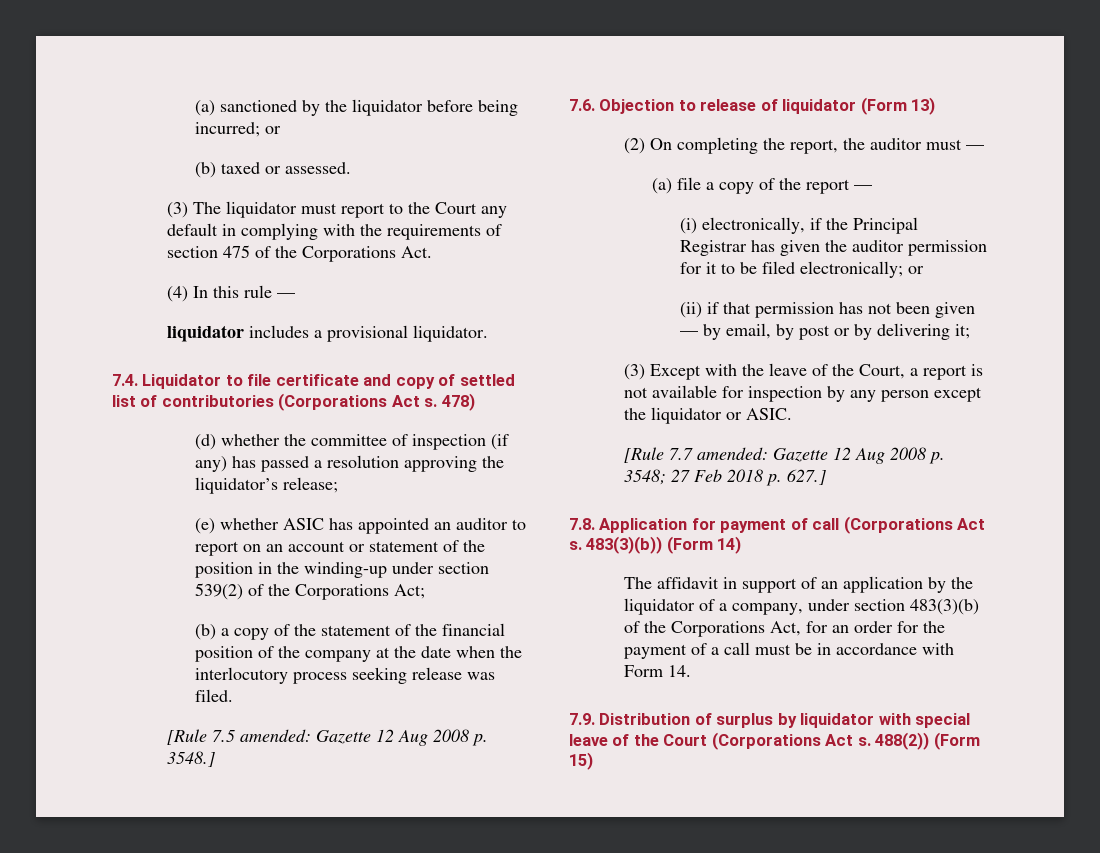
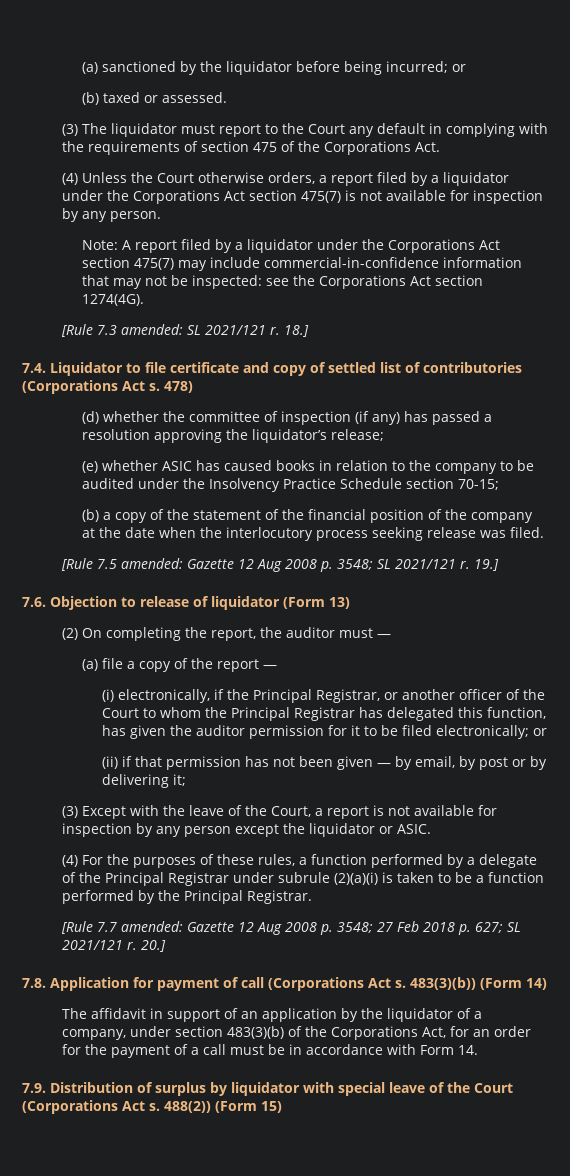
- (4) In this rule —
- liquidator includes a provisional liquidator.
+ (4) Unless the Court otherwise orders, a report filed by a liquidator under the Corporations Act section 475(7) is not available for inspection by any person.
+ Note: A report filed by a liquidator under the Corporations Act section 475(7) may include commercial-in-confidence information that may not be inspected: see the Corporations Act section 1274(4G).
+ [Rule 7.3 amended: SL 2021/121 r. 18.]
- (e) whether ASIC has appointed an auditor to report on an account or statement of the position in the winding-up under section 539(2) of the Corporations Act;
+ (e) whether ASIC has caused books in relation to the company to be audited under the Insolvency Practice Schedule section 70-15;
- [Rule 7.5 amended: Gazette 12 Aug 2008 p. 3548.]
+ [Rule 7.5 amended: Gazette 12 Aug 2008 p. 3548; SL 2021/121 r. 19.]
- (i) electronically, if the Principal Registrar has given the auditor permission for it to be filed electronically; or
+ (i) electronically, if the Principal Registrar, or another officer of the Court to whom the Principal Registrar has delegated this function, has given the auditor permission for it to be filed electronically; or
+ (4) For the purposes of these rules, a function performed by a delegate of the Principal Registrar under subrule (2)(a)(i) is taken to be a function performed by the Principal Registrar.
- [Rule 7.7 amended: Gazette 12 Aug 2008 p. 3548; 27 Feb 2018 p. 627.]
+ [Rule 7.7 amended: Gazette 12 Aug 2008 p. 3548; 27 Feb 2018 p. 627; SL 2021/121 r. 20.]

